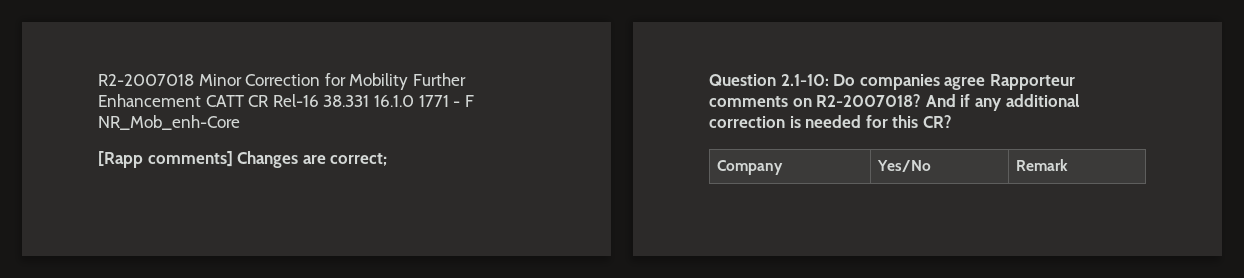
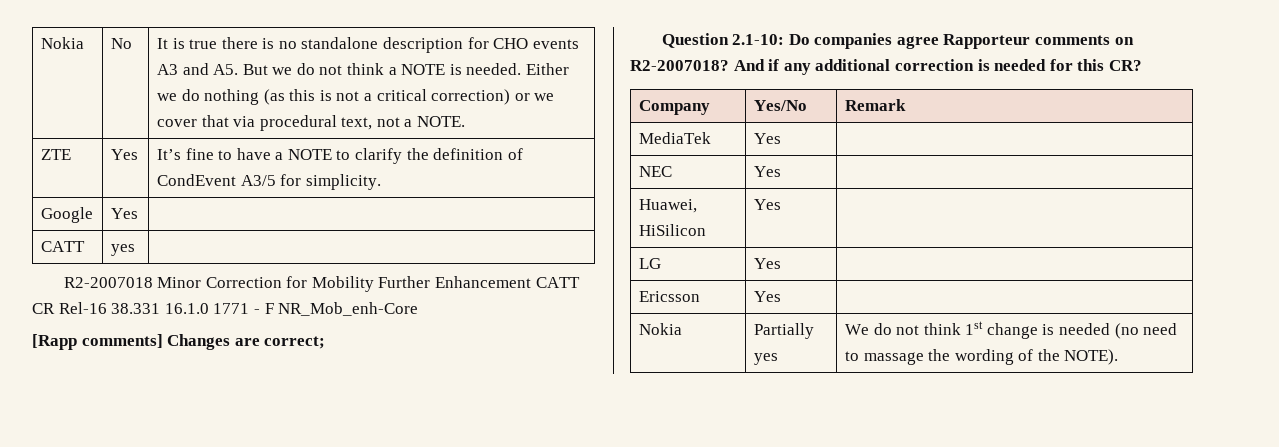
+ Nokia | No | It is true there is no standalone description for CHO events A3 and A5. But we do not think a NOTE is needed. Either we do nothing (as this is not a critical correction) or we cover that via procedural text, not a NOTE.
+ ZTE | Yes | It’s fine to have a NOTE to clarify the definition of CondEvent A3/5 for simplicity.
+ Google | Yes |
+ CATT | yes |
+ MediaTek | Yes |
+ NEC | Yes |
+ Huawei, HiSilicon | Yes |
+ LG | Yes |
+ Ericsson | Yes |
+ Nokia | Partially yes | We do not think 1st change is needed (no need to massage the wording of the NOTE).

